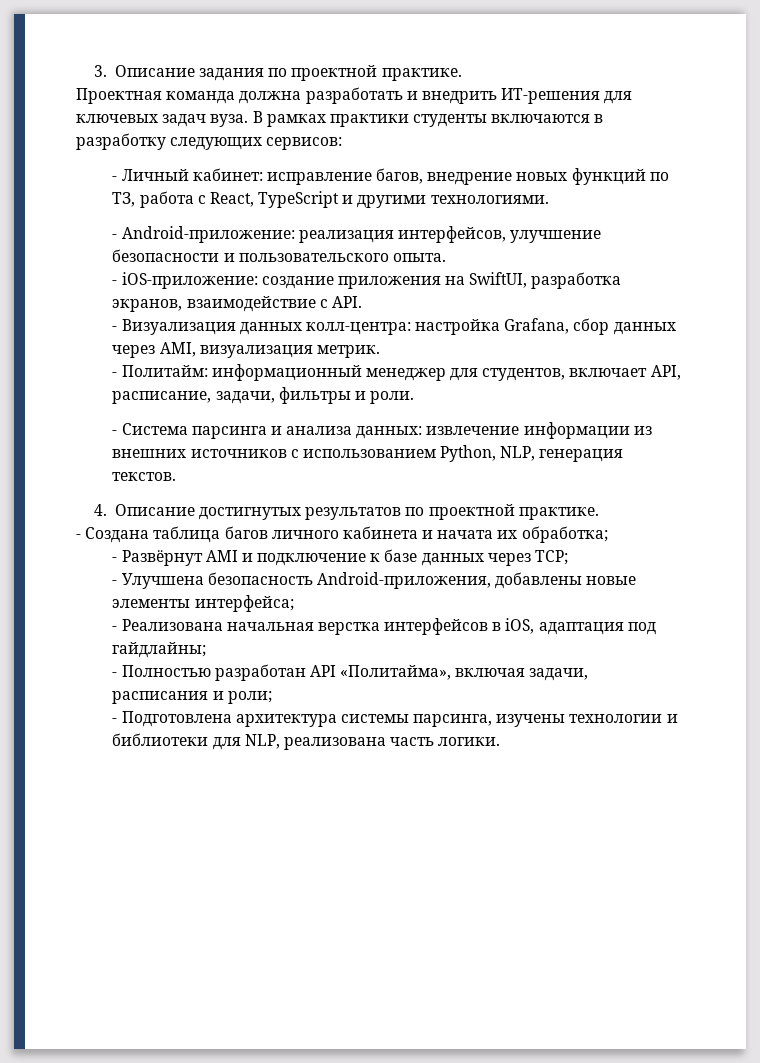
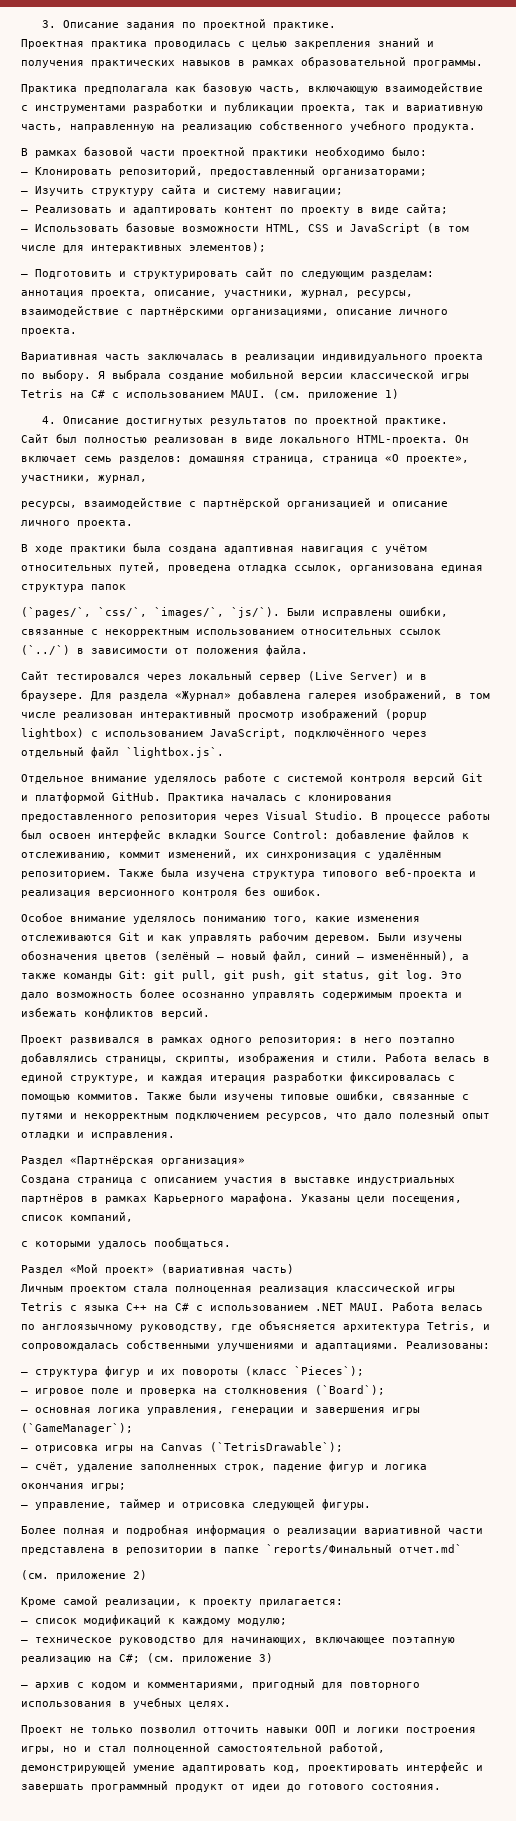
- Проектная команда должна разработать и внедрить ИТ-решения для ключевых задач вуза. В рамках практики студенты включаются в разработку следующих сервисов:
- - Личный кабинет: исправление багов, внедрение новых функций по ТЗ, работа с React, TypeScript и другими технологиями.
- - Android-приложение: реализация интерфейсов, улучшение безопасности и пользовательского опыта.
- - iOS-приложение: создание приложения на SwiftUI, разработка экранов, взаимодействие с API.
- - Визуализация данных колл-центра: настройка Grafana, сбор данных через AMI, визуализация метрик.
- - Политайм: информационный менеджер для студентов, включает API, расписание, задачи, фильтры и роли.
- - Система парсинга и анализа данных: извлечение информации из внешних источников с использованием Python, NLP, генерация текстов.
+ Проектная практика проводилась с целью закрепления знаний и получения практических навыков в рамках образовательной программы.
+ Практика предполагала как базовую часть, включающую взаимодействие с инструментами разработки и публикации проекта, так и вариативную часть, направленную на реализацию собственного учебного продукта.
+ В рамках базовой части проектной практики необходимо было:
+ — Клонировать репозиторий, предоставленный организаторами;
+ — Изучить структуру сайта и систему навигации;
+ — Реализовать и адаптировать контент по проекту в виде сайта;
+ — Использовать базовые возможности HTML, CSS и JavaScript (в том числе для интерактивных элементов);
+ — Подготовить и структурировать сайт по следующим разделам: аннотация проекта, описание, участники, журнал, ресурсы, взаимодействие с партнёрскими организациями, описание личного проекта.
+ Вариативная часть заключалась в реализации индивидуального проекта по выбору. Я выбрала создание мобильной версии классической игры Tetris на C# с использованием MAUI. (см. приложение 1)
- - Создана таблица багов личного кабинета и начата их обработка;
- - Развёрнут AMI и подключение к базе данных через TCP;
- - Улучшена безопасность Android-приложения, добавлены новые элементы интерфейса;
- - Реализована начальная верстка интерфейсов в iOS, адаптация под гайдлайны;
- - Полностью разработан API «Политайма», включая задачи, расписания и роли;
- - Подготовлена архитектура системы парсинга, изучены технологии и библиотеки для NLP, реализована часть логики.
+ Сайт был полностью реализован в виде локального HTML-проекта. Он включает семь разделов: домашняя страница, страница «О проекте», участники, журнал,
+ ресурсы, взаимодействие с партнёрской организацией и описание личного проекта.
+ В ходе практики была создана адаптивная навигация с учётом относительных путей, проведена отладка ссылок, организована единая структура папок
+ (`pages/`, `css/`, `images/`, `js/`). Были исправлены ошибки, связанные с некорректным использованием относительных ссылок (`../`) в зависимости от положения файла.
+ Сайт тестировался через локальный сервер (Live Server) и в браузере. Для раздела «Журнал» добавлена галерея изображений, в том числе реализован интерактивный просмотр изображений (popup lightbox) с использованием JavaScript, подключённого через отдельный файл `lightbox.js`.
+ Отдельное внимание уделялось работе с системой контроля версий Git и платформой GitHub. Практика началась с клонирования предоставленного репозитория через Visual Studio. В процессе работы был освоен интерфейс вкладки Source Control: добавление файлов к отслеживанию, коммит изменений, их синхронизация с удалённым репозиторием. Также была изучена структура типового веб-проекта и реализация версионного контроля без ошибок.
+ Особое внимание уделялось пониманию того, какие изменения отслеживаются Git и как управлять рабочим деревом. Были изучены обозначения цветов (зелёный — новый файл, синий — изменённый), а также команды Git: git pull, git push, git status, git log. Это дало возможность более осознанно управлять содержимым проекта и избежать конфликтов версий.
+ Проект развивался в рамках одного репозитория: в него поэтапно добавлялись страницы, скрипты, изображения и стили. Работа велась в единой структуре, и каждая итерация разработки фиксировалась с помощью коммитов. Также были изучены типовые ошибки, связанные с путями и некорректным подключением ресурсов, что дало полезный опыт отладки и исправления.
+ Раздел «Партнёрская организация»
+ Создана страница с описанием участия в выставке индустриальных партнёров в рамках Карьерного марафона. Указаны цели посещения, список компаний,
+ с которыми удалось пообщаться.
+ Раздел «Мой проект» (вариативная часть)
+ Личным проектом стала полноценная реализация классической игры Tetris с языка C++ на C# с использованием .NET MAUI. Работа велась по англоязычному руководству, где объясняется архитектура Tetris, и сопровождалась собственными улучшениями и адаптациями. Реализованы:
+ — структура фигур и их повороты (класс `Pieces`);
+ — игровое поле и проверка на столкновения (`Board`);
+ — основная логика управления, генерации и завершения игры (`GameManager`);
+ — отрисовка игры на Canvas (`TetrisDrawable`);
+ — счёт, удаление заполненных строк, падение фигур и логика окончания игры;
+ — управление, таймер и отрисовка следующей фигуры.
+ Более полная и подробная информация о реализации вариативной части представлена в репозитории в папке `reports/Финальный отчет.md`
+ (см. приложение 2)
+ Кроме самой реализации, к проекту прилагается:
+ — список модификаций к каждому модулю;
+ — техническое руководство для начинающих, включающее поэтапную реализацию на C#; (см. приложение 3)
+ — архив с кодом и комментариями, пригодный для повторного использования в учебных целях.
+ Проект не только позволил отточить навыки ООП и логики построения игры, но и стал полноценной самостоятельной работой, демонстрирующей умение адаптировать код, проектировать интерфейс и завершать программный продукт от идеи до готового состояния.

